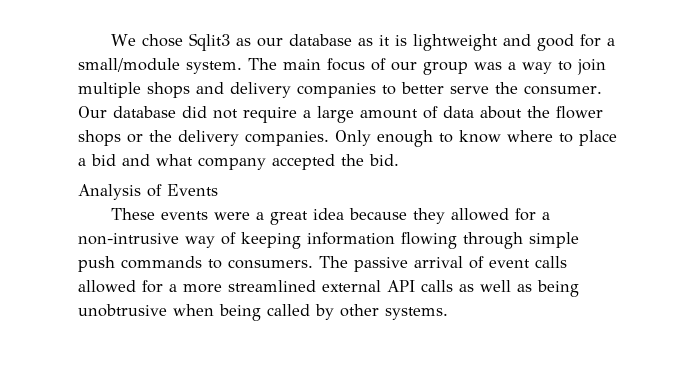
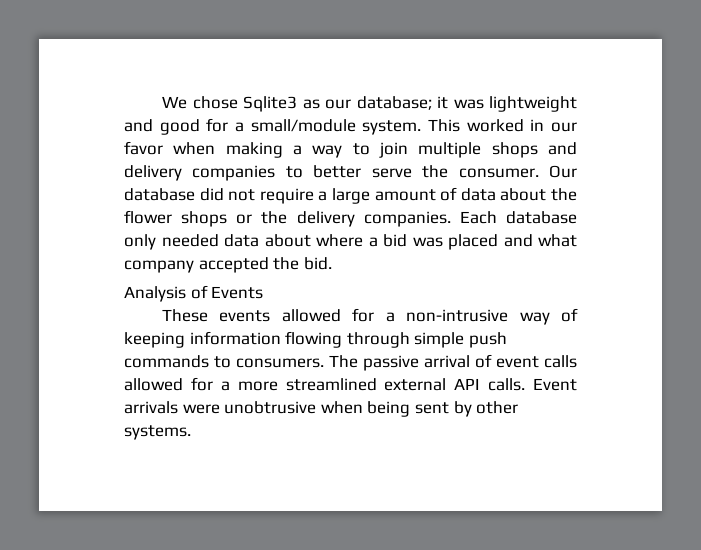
- We chose Sqlit3 as our database as it is lightweight and good for a small/module system.
+ We chose Sqlite3 as our database; it was lightweight and good for a small/module system.
- The main focus of our group was a way to join multiple shops and delivery companies to better serve the consumer.
+ This worked in our favor when making a way to join multiple shops and delivery companies to better serve the consumer.
- Only enough to know where to place a bid and what company accepted the bid.
+ Each database only needed data about where a bid was placed and what company accepted the bid.
- These events were a great idea because they allowed for a non-intrusive way of keeping information flowing through simple push commands to consumers.
+ These events allowed for a non-intrusive way of keeping information flowing through simple push commands to consumers.
- The passive arrival of event calls allowed for a more streamlined external API calls as well as being unobtrusive when being called by other systems.
+ The passive arrival of event calls allowed for a more streamlined external API calls. Event arrivals were unobtrusive when being sent by other systems.

